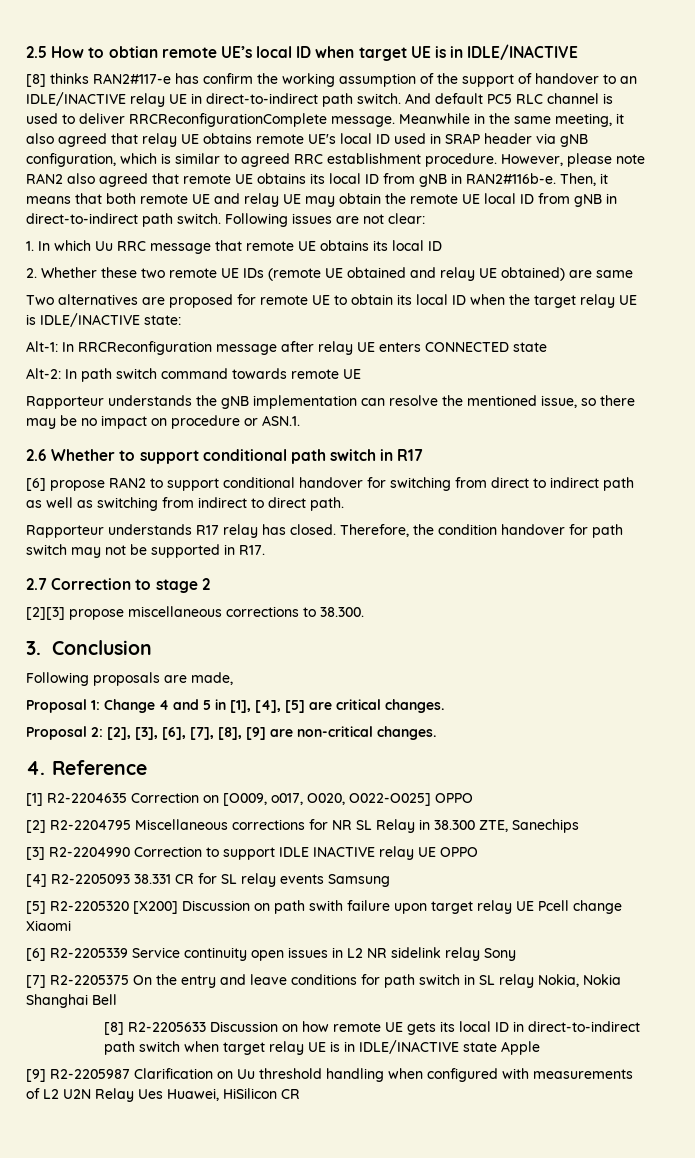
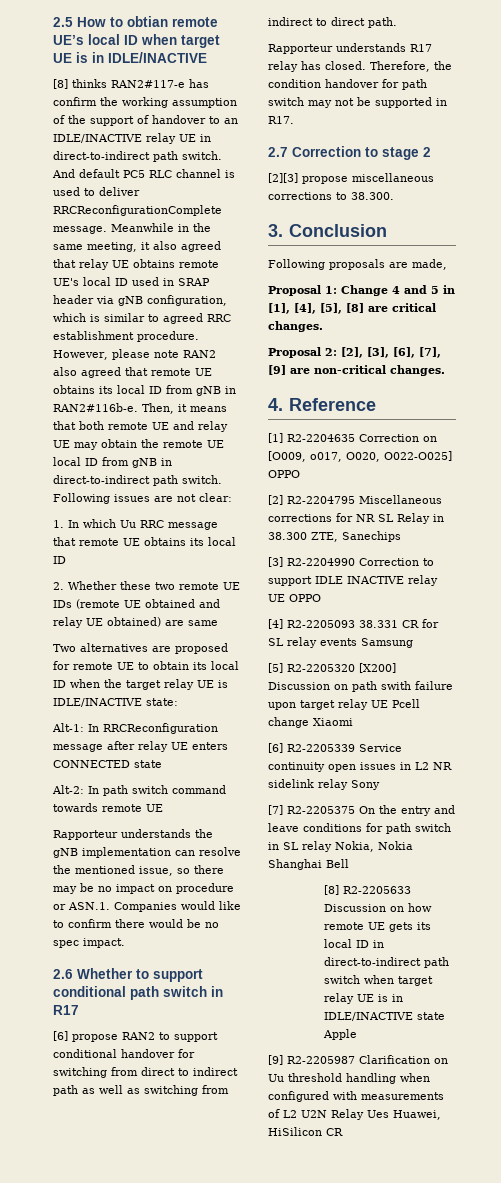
- Rapporteur understands the gNB implementation can resolve the mentioned issue, so there may be no impact on procedure or ASN.1.
+ Rapporteur understands the gNB implementation can resolve the mentioned issue, so there may be no impact on procedure or ASN.1. Companies would like to confirm there would be no spec impact.
- Proposal 1: Change 4 and 5 in [1], [4], [5] are critical changes.
+ Proposal 1: Change 4 and 5 in [1], [4], [5], [8] are critical changes.
- Proposal 2: [2], [3], [6], [7], [8], [9] are non-critical changes.
+ Proposal 2: [2], [3], [6], [7], [9] are non-critical changes.

